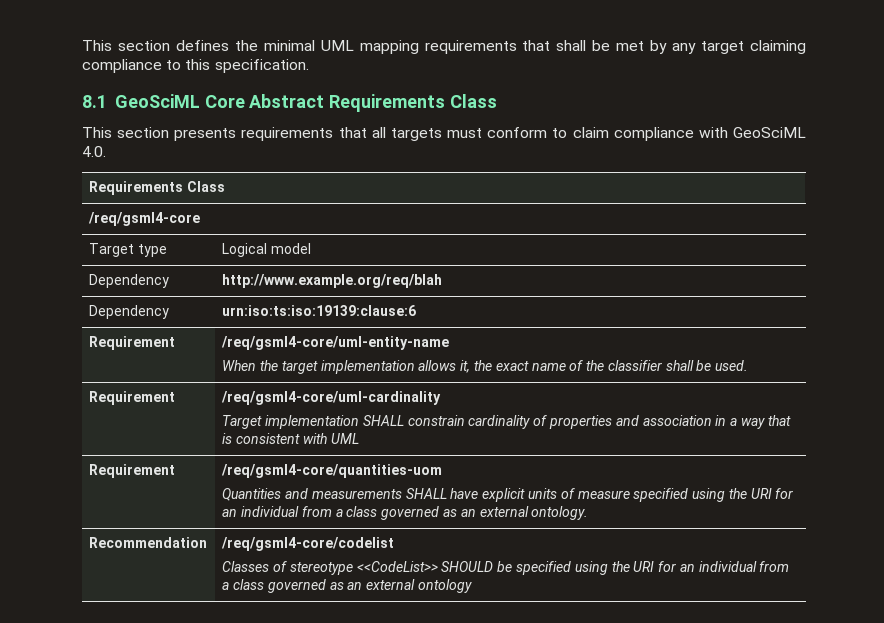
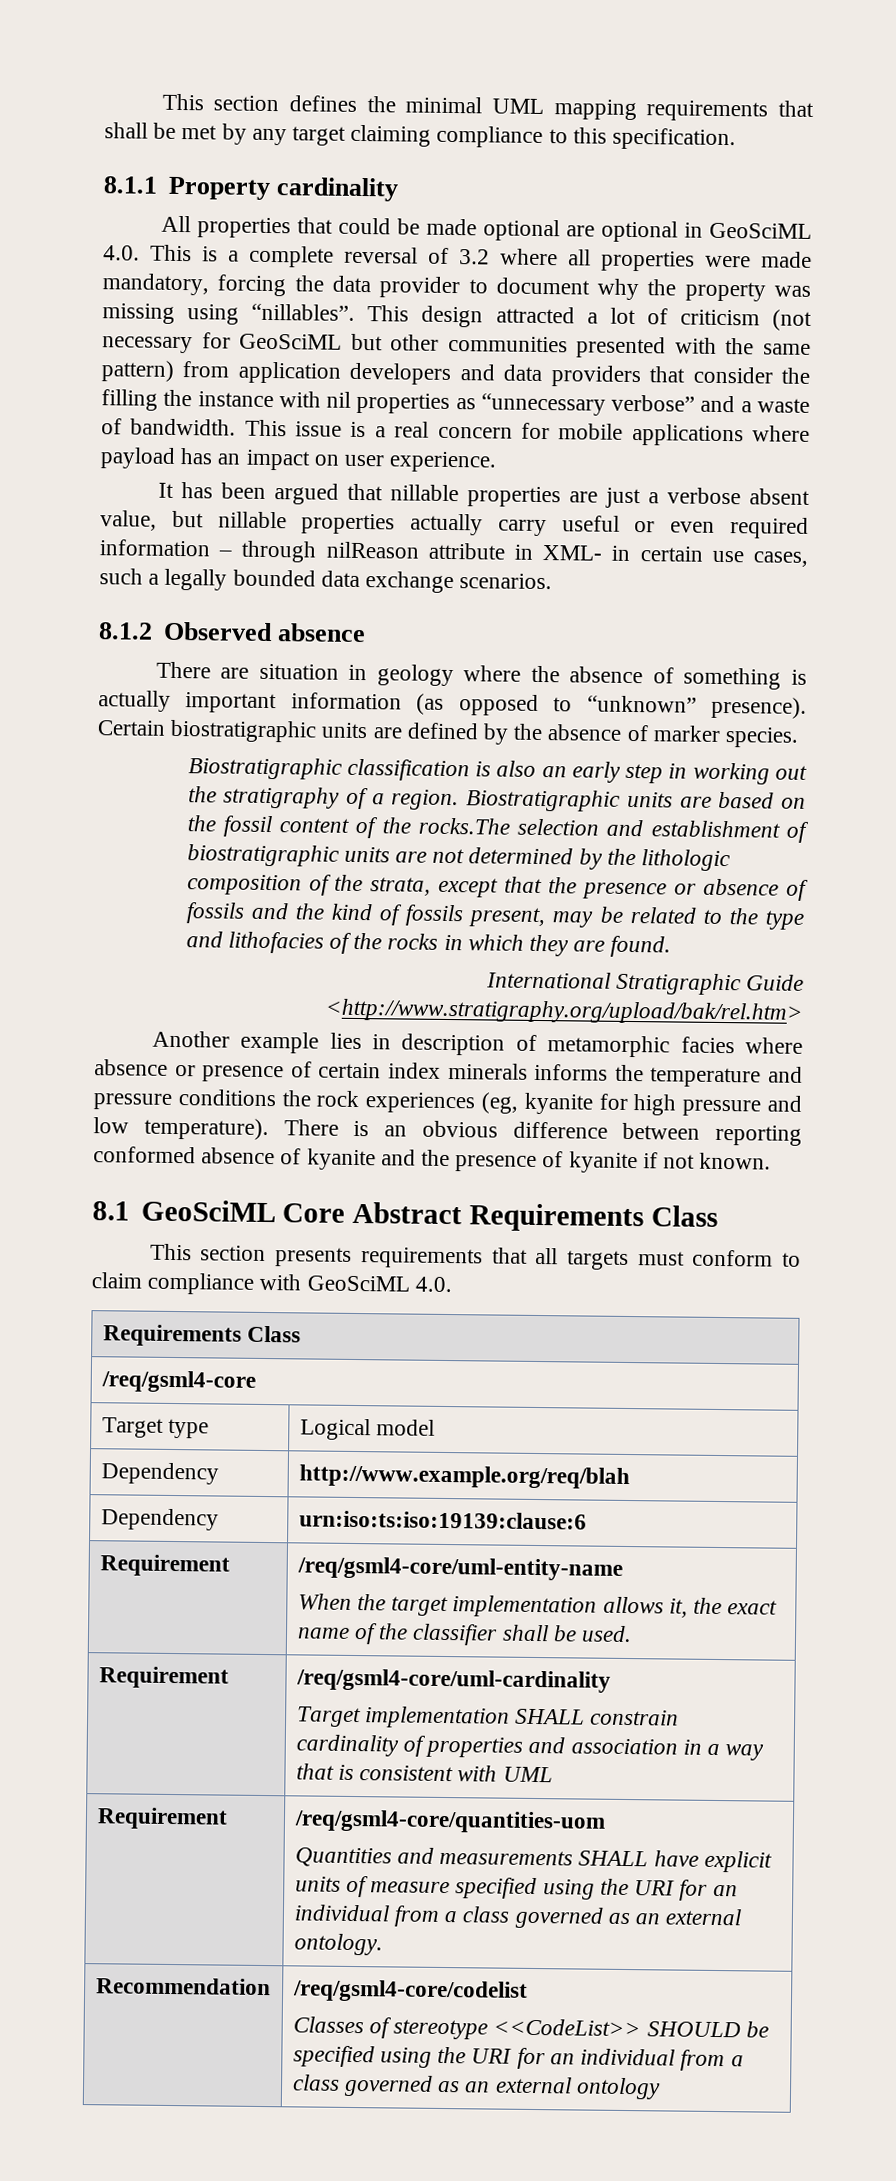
+ 8.1.1 Property cardinality
+ All properties that could be made optional are optional in GeoSciML 4.0. This is a complete reversal of 3.2 where all properties were made mandatory, forcing the data provider to document why the property was missing using “nillables”. This design attracted a lot of criticism (not necessary for GeoSciML but other communities presented with the same pattern) from application developers and data providers that consider the filling the instance with nil properties as “unnecessary verbose” and a waste of bandwidth. This issue is a real concern for mobile applications where payload has an impact on user experience.
+ It has been argued that nillable properties are just a verbose absent value, but nillable properties actually carry useful or even required information – through nilReason attribute in XML- in certain use cases, such a legally bounded data exchange scenarios.
+ 8.1.2 Observed absence
+ There are situation in geology where the absence of something is actually important information (as opposed to “unknown” presence). Certain biostratigraphic units are defined by the absence of marker species.
+ Biostratigraphic classification is also an early step in working out the stratigraphy of a region. Biostratigraphic units are based on the fossil content of the rocks.The selection and establishment of biostratigraphic units are not determined by the lithologic composition of the strata, except that the presence or absence of fossils and the kind of fossils present, may be related to the type and lithofacies of the rocks in which they are found.
+ International Stratigraphic Guide <http://www.stratigraphy.org/upload/bak/rel.htm>
+ Another example lies in description of metamorphic facies where absence or presence of certain index minerals informs the temperature and pressure conditions the rock experiences (eg, kyanite for high pressure and low temperature). There is an obvious difference between reporting conformed absence of kyanite and the presence of kyanite if not known.

